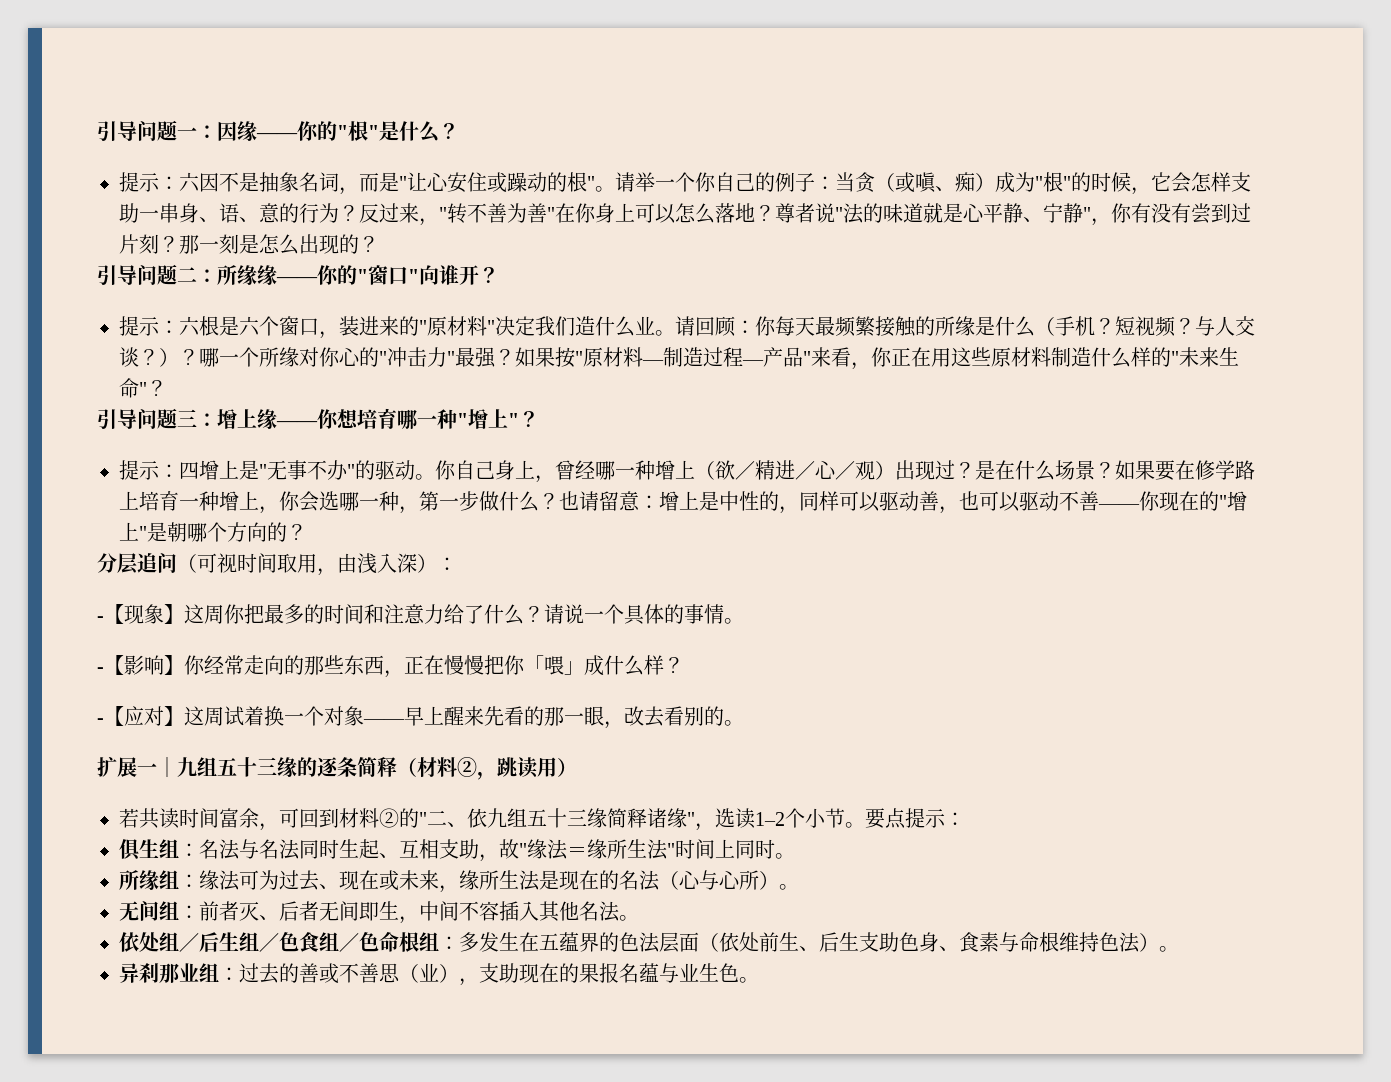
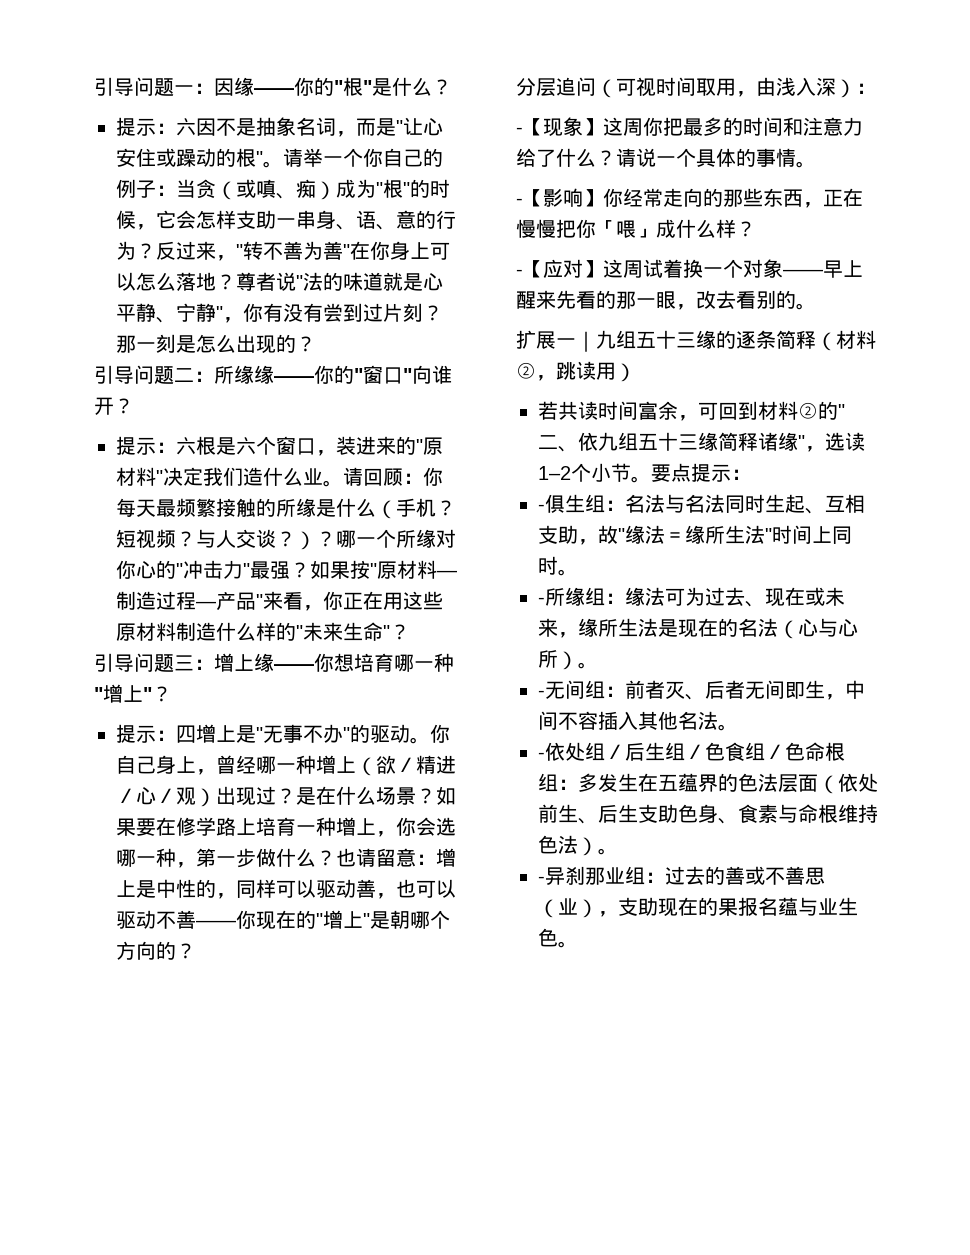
- 俱生组：名法与名法同时生起、互相支助，故"缘法＝缘所生法"时间上同时。
+ -俱生组：名法与名法同时生起、互相支助，故"缘法＝缘所生法"时间上同时。
- 所缘组：缘法可为过去、现在或未来，缘所生法是现在的名法（心与心所）。
+ -所缘组：缘法可为过去、现在或未来，缘所生法是现在的名法（心与心所）。
- 无间组：前者灭、后者无间即生，中间不容插入其他名法。
+ -无间组：前者灭、后者无间即生，中间不容插入其他名法。
- 依处组／后生组／色食组／色命根组：多发生在五蕴界的色法层面（依处前生、后生支助色身、食素与命根维持色法）。
+ -依处组／后生组／色食组／色命根组：多发生在五蕴界的色法层面（依处前生、后生支助色身、食素与命根维持色法）。
- 异刹那业组：过去的善或不善思（业），支助现在的果报名蕴与业生色。
+ -异刹那业组：过去的善或不善思（业），支助现在的果报名蕴与业生色。

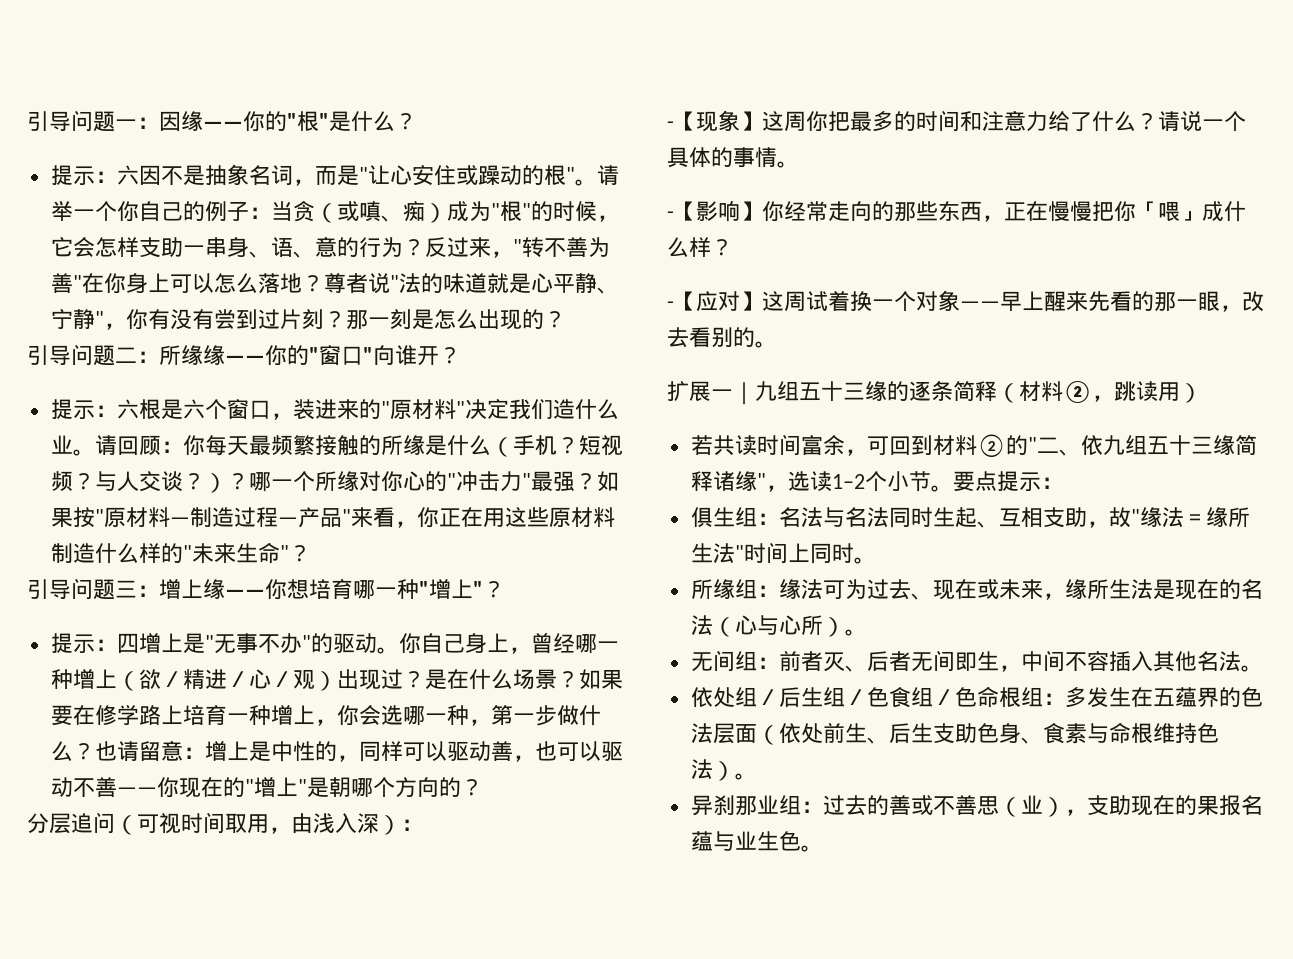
- -俱生组：名法与名法同时生起、互相支助，故"缘法＝缘所生法"时间上同时。
+ 俱生组：名法与名法同时生起、互相支助，故"缘法＝缘所生法"时间上同时。
- -所缘组：缘法可为过去、现在或未来，缘所生法是现在的名法（心与心所）。
+ 所缘组：缘法可为过去、现在或未来，缘所生法是现在的名法（心与心所）。
- -无间组：前者灭、后者无间即生，中间不容插入其他名法。
+ 无间组：前者灭、后者无间即生，中间不容插入其他名法。
- -依处组／后生组／色食组／色命根组：多发生在五蕴界的色法层面（依处前生、后生支助色身、食素与命根维持色法）。
+ 依处组／后生组／色食组／色命根组：多发生在五蕴界的色法层面（依处前生、后生支助色身、食素与命根维持色法）。
- -异刹那业组：过去的善或不善思（业），支助现在的果报名蕴与业生色。
+ 异刹那业组：过去的善或不善思（业），支助现在的果报名蕴与业生色。

